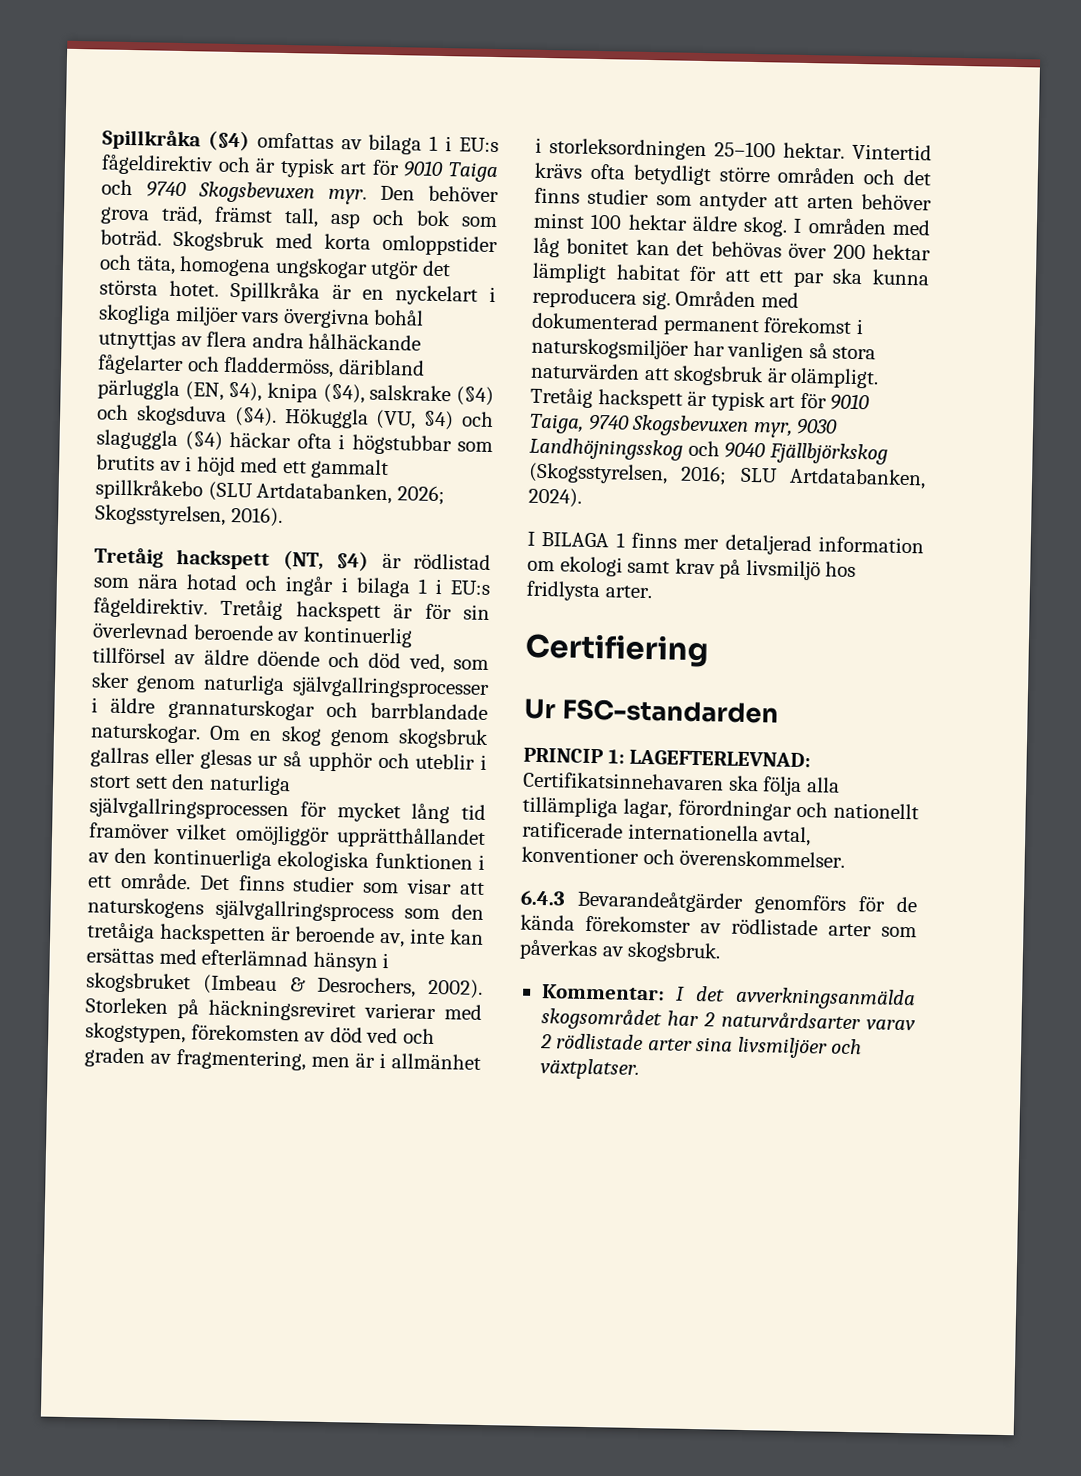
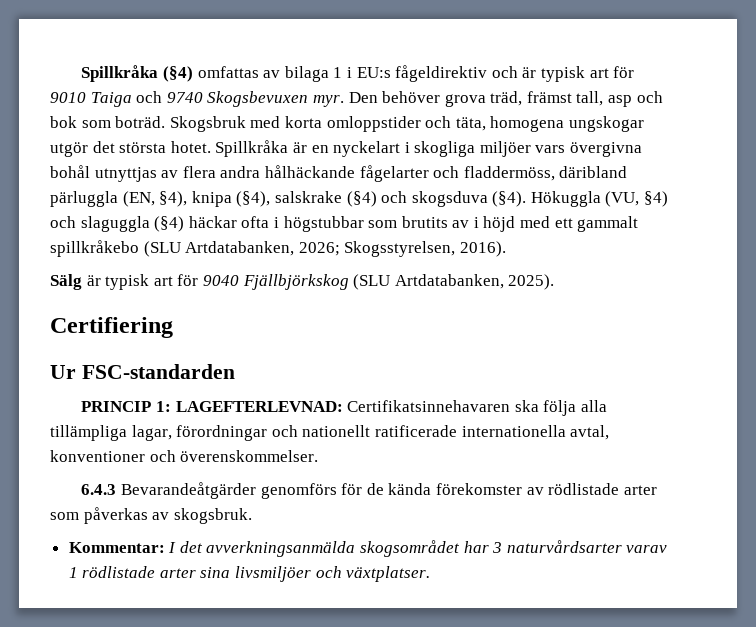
- Tretåig hackspett (NT, §4) är rödlistad som nära hotad och ingår i bilaga 1 i EU:s fågeldirektiv. Tretåig hackspett är för sin överlevnad beroende av kontinuerlig tillförsel av äldre döende och död ved, som sker genom naturliga självgallringsprocesser i äldre grannaturskogar och barrblandade naturskogar. Om en skog genom skogsbruk gallras eller glesas ur så upphör och uteblir i stort sett den naturliga självgallringsprocessen för mycket lång tid framöver vilket omöjliggör upprätthållandet av den kontinuerliga ekologiska funktionen i ett område. Det finns studier som visar att naturskogens självgallringsprocess som den tretåiga hackspetten är beroende av, inte kan ersättas med efterlämnad hänsyn i skogsbruket (Imbeau & Desrochers, 2002). Storleken på häckningsreviret varierar med skogstypen, förekomsten av död ved och graden av fragmentering, men är i allmänhet i storleksordningen 25–100 hektar. Vintertid krävs ofta betydligt större områden och det finns studier som antyder att arten behöver minst 100 hektar äldre skog. I områden med låg bonitet kan det behövas över 200 hektar lämpligt habitat för att ett par ska kunna reproducera sig. Områden med dokumenterad permanent förekomst i naturskogsmiljöer har vanligen så stora naturvärden att skogsbruk är olämpligt. Tretåig hackspett är typisk art för 9010 Taiga, 9740 Skogsbevuxen myr, 9030 Landhöjningsskog och 9040 Fjällbjörkskog (Skogsstyrelsen, 2016; SLU Artdatabanken, 2024).
- I BILAGA 1 finns mer detaljerad information om ekologi samt krav på livsmiljö hos fridlysta arter.
+ Sälg är typisk art för 9040 Fjällbjörkskog (SLU Artdatabanken, 2025).
- Kommentar: I det avverkningsanmälda skogsområdet har 2 naturvårdsarter varav 2 rödlistade arter sina livsmiljöer och växtplatser.
+ Kommentar: I det avverkningsanmälda skogsområdet har 3 naturvårdsarter varav 1 rödlistade arter sina livsmiljöer och växtplatser.

